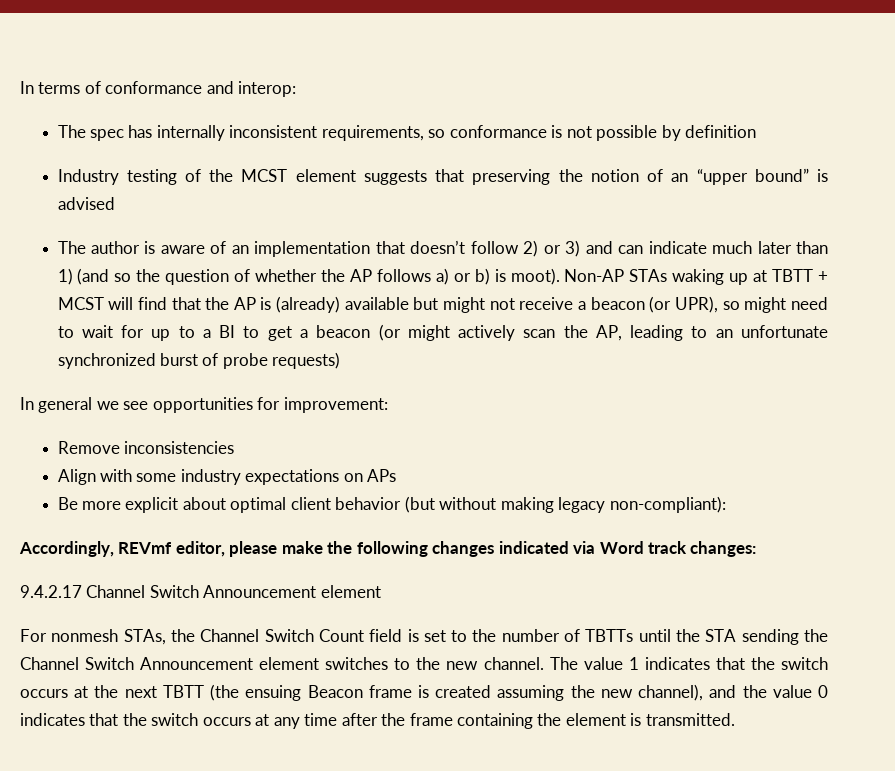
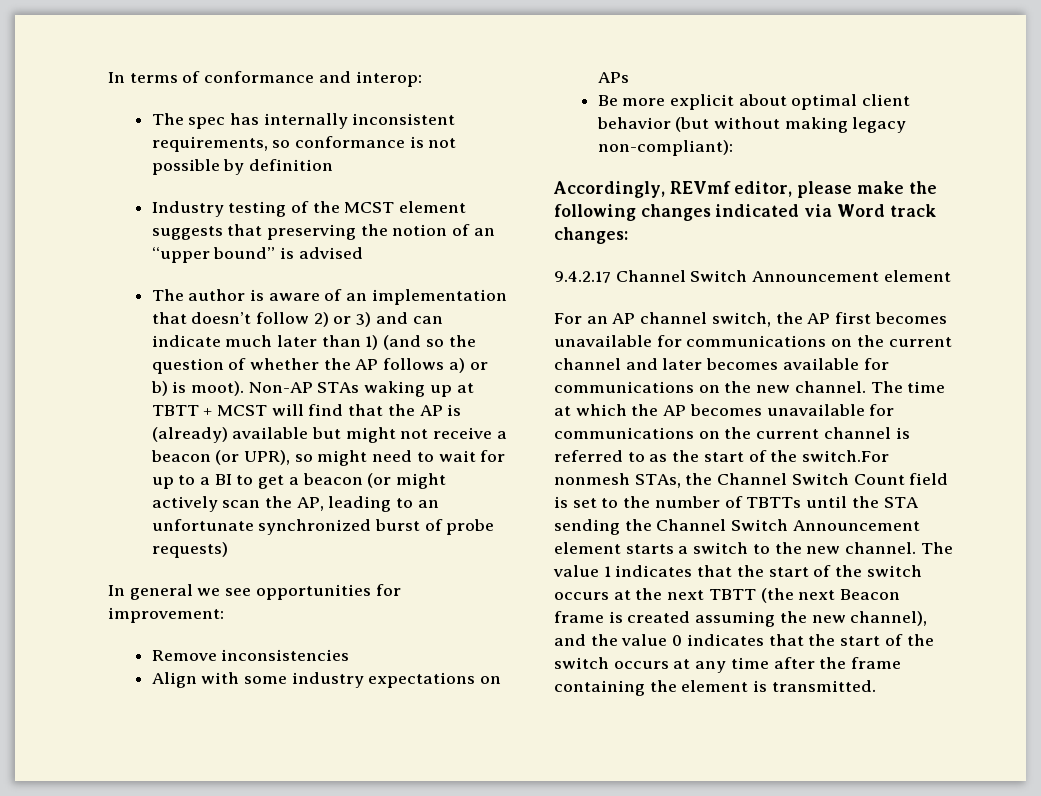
- For nonmesh STAs, the Channel Switch Count field is set to the number of TBTTs until the STA sending the Channel Switch Announcement element switches to the new channel.
+ For an AP channel switch, the AP first becomes unavailable for communications on the current channel and later becomes available for communications on the new channel. The time at which the AP becomes unavailable for communications on the current channel is referred to as the start of the switch.For nonmesh STAs, the Channel Switch Count field is set to the number of TBTTs until the STA sending the Channel Switch Announcement element starts a switch to the new channel.
- The value 1 indicates that the switch occurs at the next TBTT (the ensuing Beacon frame is created assuming the new channel), and the value 0 indicates that the switch occurs at any time after the frame containing the element is transmitted.
+ The value 1 indicates that the start of the switch occurs at the next TBTT (the next Beacon frame is created assuming the new channel), and the value 0 indicates that the start of the switch occurs at any time after the frame containing the element is transmitted.

